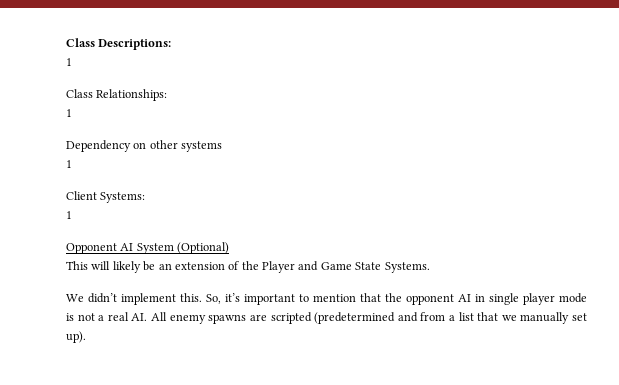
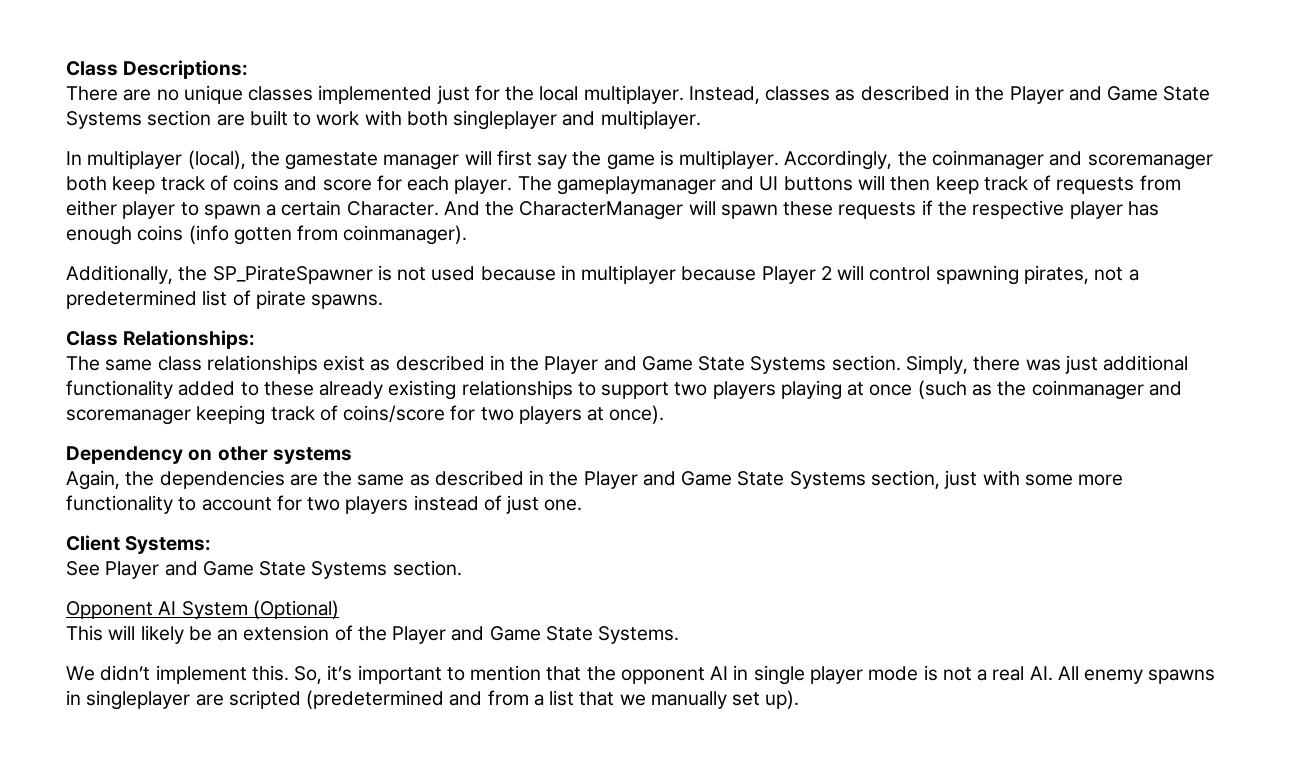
  Class Descriptions:
- 1
+ There are no unique classes implemented just for the local multiplayer. Instead, classes as described in the Player and Game State Systems section are built to work with both singleplayer and multiplayer.
+ In multiplayer (local), the gamestate manager will first say the game is multiplayer. Accordingly, the coinmanager and scoremanager both keep track of coins and score for each player. The gameplaymanager and UI buttons will then keep track of requests from either player to spawn a certain Character. And the CharacterManager will spawn these requests if the respective player has enough coins (info gotten from coinmanager).
+ Additionally, the SP_PirateSpawner is not used because in multiplayer because Player 2 will control spawning pirates, not a predetermined list of pirate spawns.
  Class Relationships:
- 1
+ The same class relationships exist as described in the Player and Game State Systems section. Simply, there was just additional functionality added to these already existing relationships to support two players playing at once (such as the coinmanager and scoremanager keeping track of coins/score for two players at once).
  Dependency on other systems
- 1
+ Again, the dependencies are the same as described in the Player and Game State Systems section, just with some more functionality to account for two players instead of just one.
  Client Systems:
- 1
+ See Player and Game State Systems section.
- So, it’s important to mention that the opponent AI in single player mode is not a real AI. All enemy spawns are scripted (predetermined and from a list that we manually set up).
+ So, it’s important to mention that the opponent AI in single player mode is not a real AI. All enemy spawns in singleplayer are scripted (predetermined and from a list that we manually set up).

